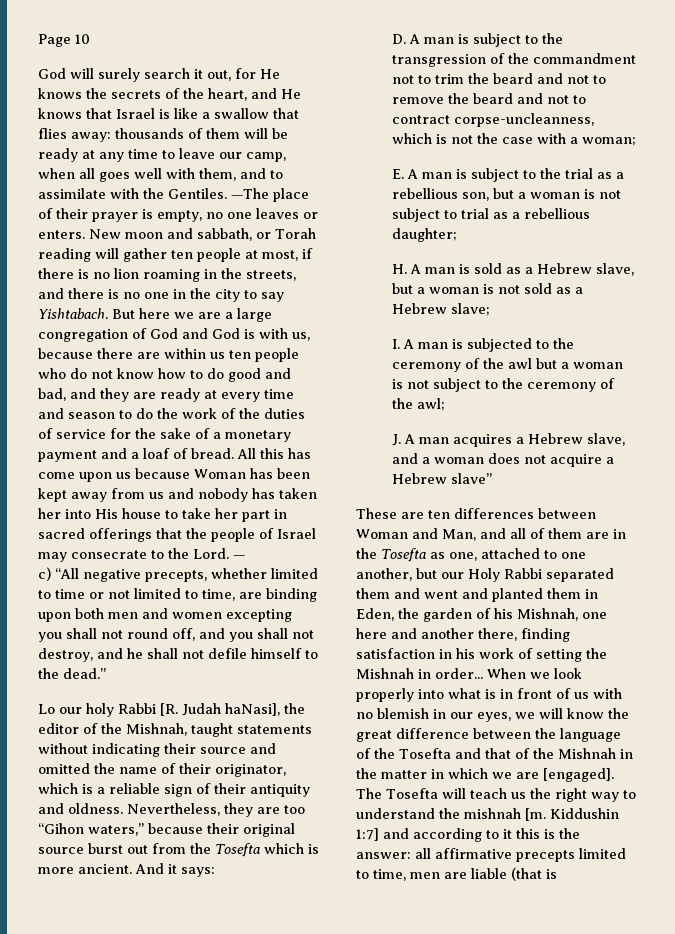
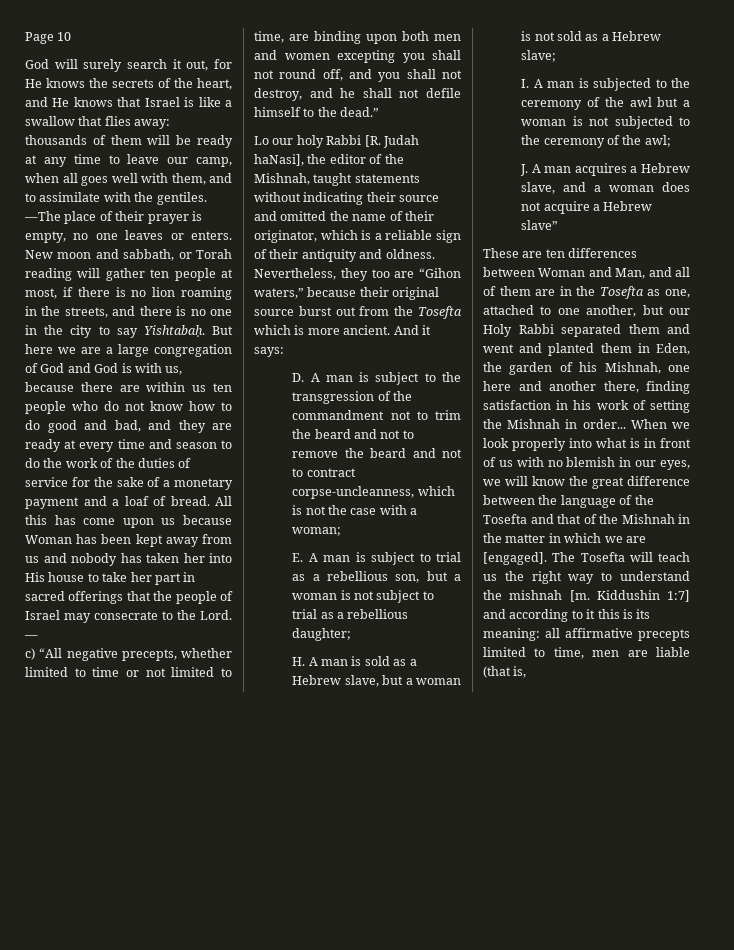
- God will surely search it out, for He knows the secrets of the heart, and He knows that Israel is like a swallow that flies away: thousands of them will be ready at any time to leave our camp, when all goes well with them, and to assimilate with the Gentiles.
+ God will surely search it out, for He knows the secrets of the heart, and He knows that Israel is like a swallow that flies away: thousands of them will be ready at any time to leave our camp, when all goes well with them, and to assimilate with the gentiles.
- New moon and sabbath, or Torah reading will gather ten people at most, if there is no lion roaming in the streets, and there is no one in the city to say Yishtabach.
+ New moon and sabbath, or Torah reading will gather ten people at most, if there is no lion roaming in the streets, and there is no one in the city to say Yishtabaḥ.
- Nevertheless, they are too “Gihon waters,” because their original source burst out from the Tosefta which is more ancient.
+ Nevertheless, they too are “Gihon waters,” because their original source burst out from the Tosefta which is more ancient.
- E. A man is subject to the trial as a rebellious son, but a woman is not subject to trial as a rebellious daughter;
+ E. A man is subject to trial as a rebellious son, but a woman is not subject to trial as a rebellious daughter;
- I. A man is subjected to the ceremony of the awl but a woman is not subject to the ceremony of the awl;
+ I. A man is subjected to the ceremony of the awl but a woman is not subjected to the ceremony of the awl;
- Kiddushin 1:7] and according to it this is the answer: all affirmative precepts limited to time, men are liable (that is
+ Kiddushin 1:7] and according to it this is its meaning: all affirmative precepts limited to time, men are liable (that is,

